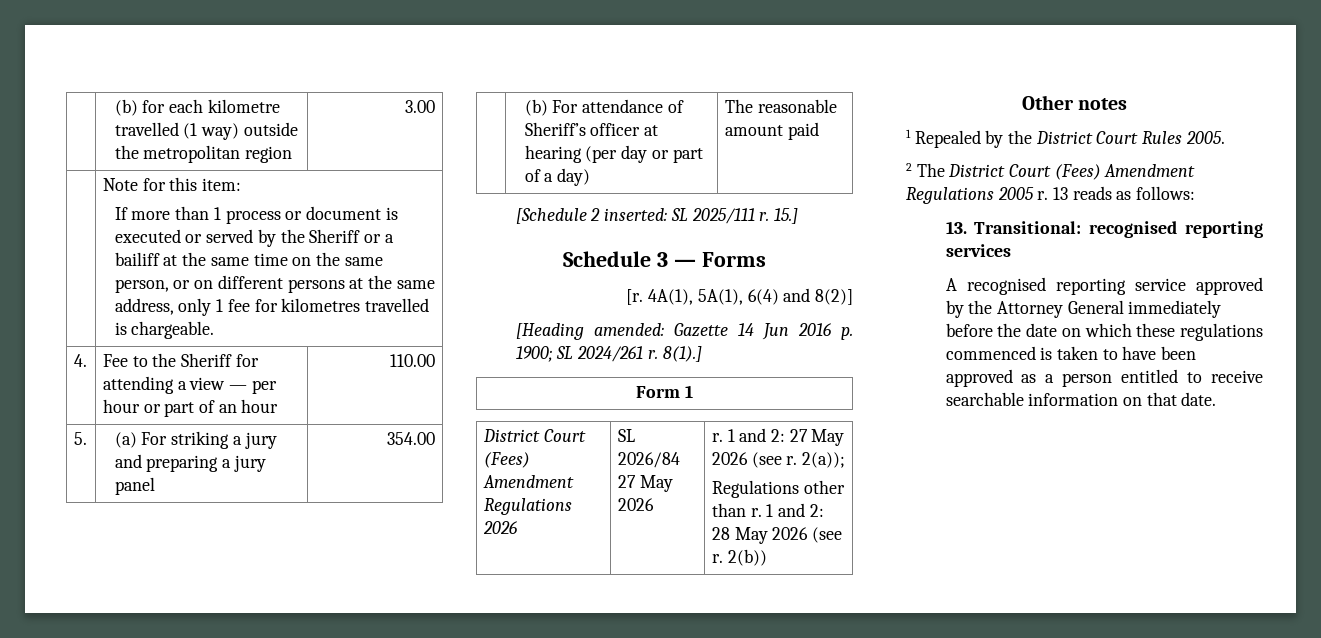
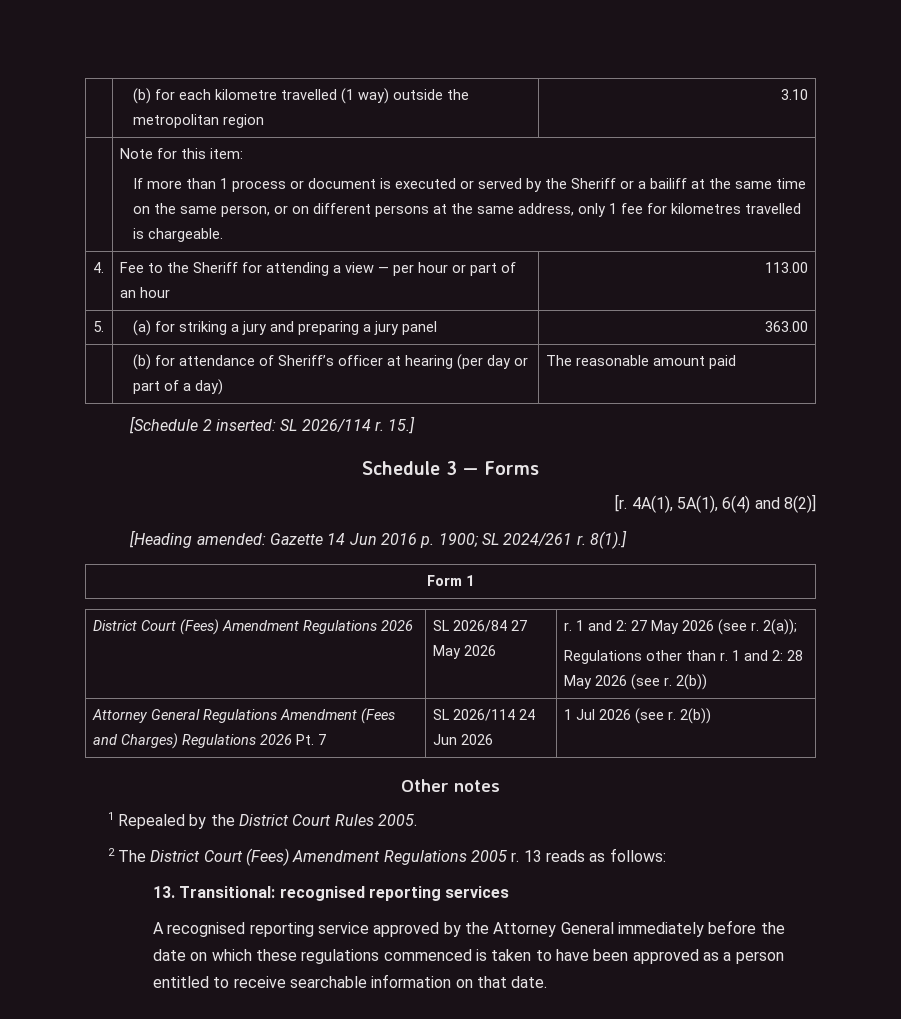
- | (b) for each kilometre travelled (1 way) outside the metropolitan region | 3.00
+ | (b) for each kilometre travelled (1 way) outside the metropolitan region | 3.10
- 4. | Fee to the Sheriff for attending a view — per hour or part of an hour | 110.00
+ 4. | Fee to the Sheriff for attending a view — per hour or part of an hour | 113.00
- 5. | (a) For striking a jury and preparing a jury panel | 354.00
- | (b) For attendance of Sheriff’s officer at hearing (per day or part of a day) | The reasonable amount paid
+ 5. | (a) for striking a jury and preparing a jury panel | 363.00
+ | (b) for attendance of Sheriff’s officer at hearing (per day or part of a day) | The reasonable amount paid
- [Schedule 2 inserted: SL 2025/111 r.
+ [Schedule 2 inserted: SL 2026/114 r.
+ Attorney General Regulations Amendment (Fees and Charges) Regulations 2026 Pt. 7 | SL 2026/114 24 Jun 2026 | 1 Jul 2026 (see r. 2(b))

